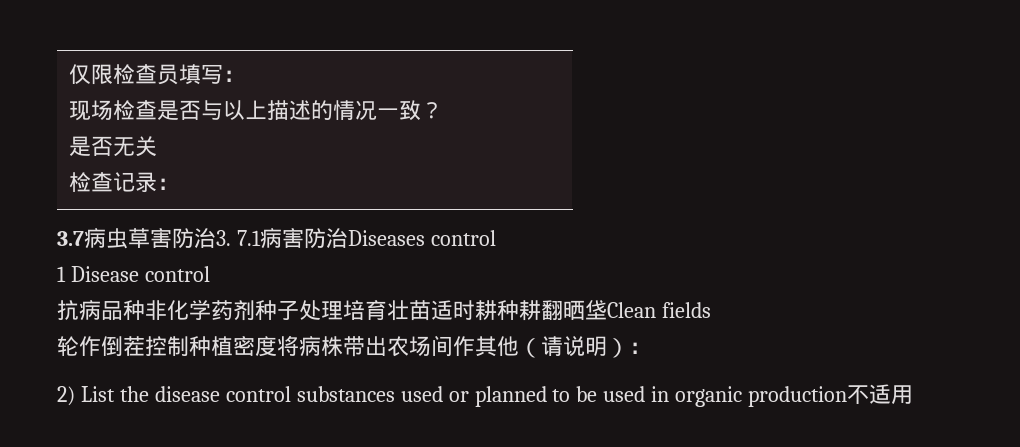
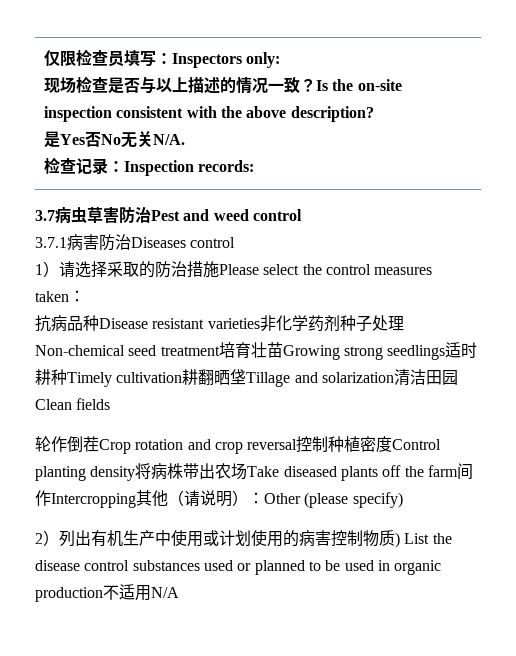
- 仅限检查员填写：
- 现场检查是否与以上描述的情况一致？
- 是否无关
- 检查记录：
+ 仅限检查员填写：Inspectors only:
+ 现场检查是否与以上描述的情况一致？Is the on-site inspection consistent with the above description?
+ 是Yes否No无关N/A.
+ 检查记录：Inspection records:
- 3.7病虫草害防治3. 7.1病害防治Diseases control
+ 3.7病虫草害防治Pest and weed control
+ 3.7.1病害防治Diseases control
- 1 Disease control
+ 1）请选择采取的防治措施Please select the control measures taken：
- 抗病品种非化学药剂种子处理培育壮苗适时耕种耕翻晒垡Clean fields
- 轮作倒茬控制种植密度将病株带出农场间作其他（请说明）：
- 2) List the disease control substances used or planned to be used in organic production不适用
+ 抗病品种Disease resistant varieties非化学药剂种子处理Non-chemical seed treatment培育壮苗Growing strong seedlings适时耕种Timely cultivation耕翻晒垡Tillage and solarization清洁田园Clean fields
+ 轮作倒茬Crop rotation and crop reversal控制种植密度Control planting density将病株带出农场Take diseased plants off the farm间作Intercropping其他（请说明）：Other (please specify)
+ 2）列出有机生产中使用或计划使用的病害控制物质) List the disease control substances used or planned to be used in organic production不适用N/A

